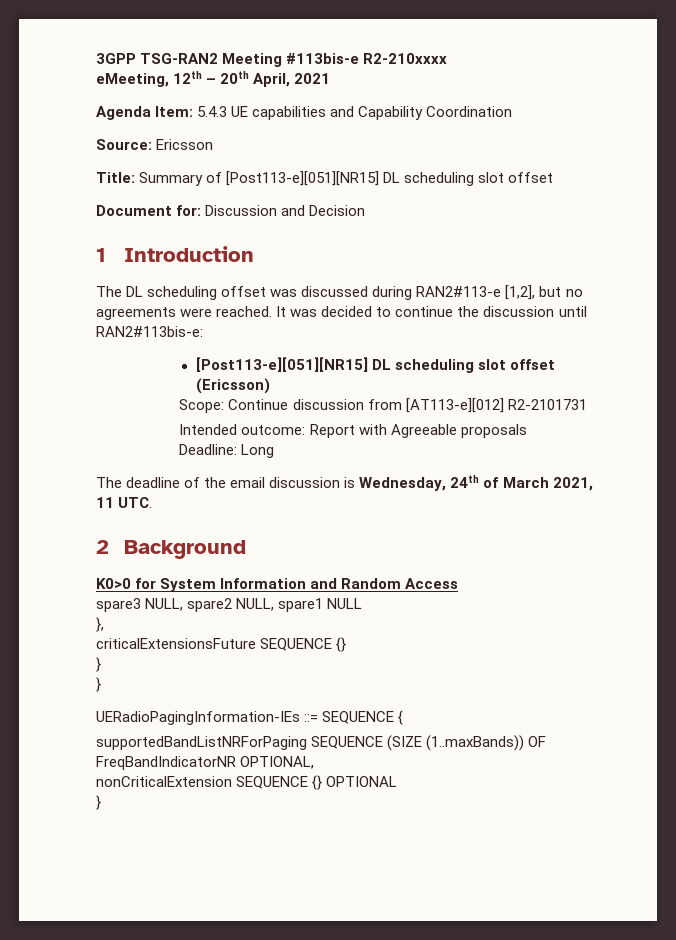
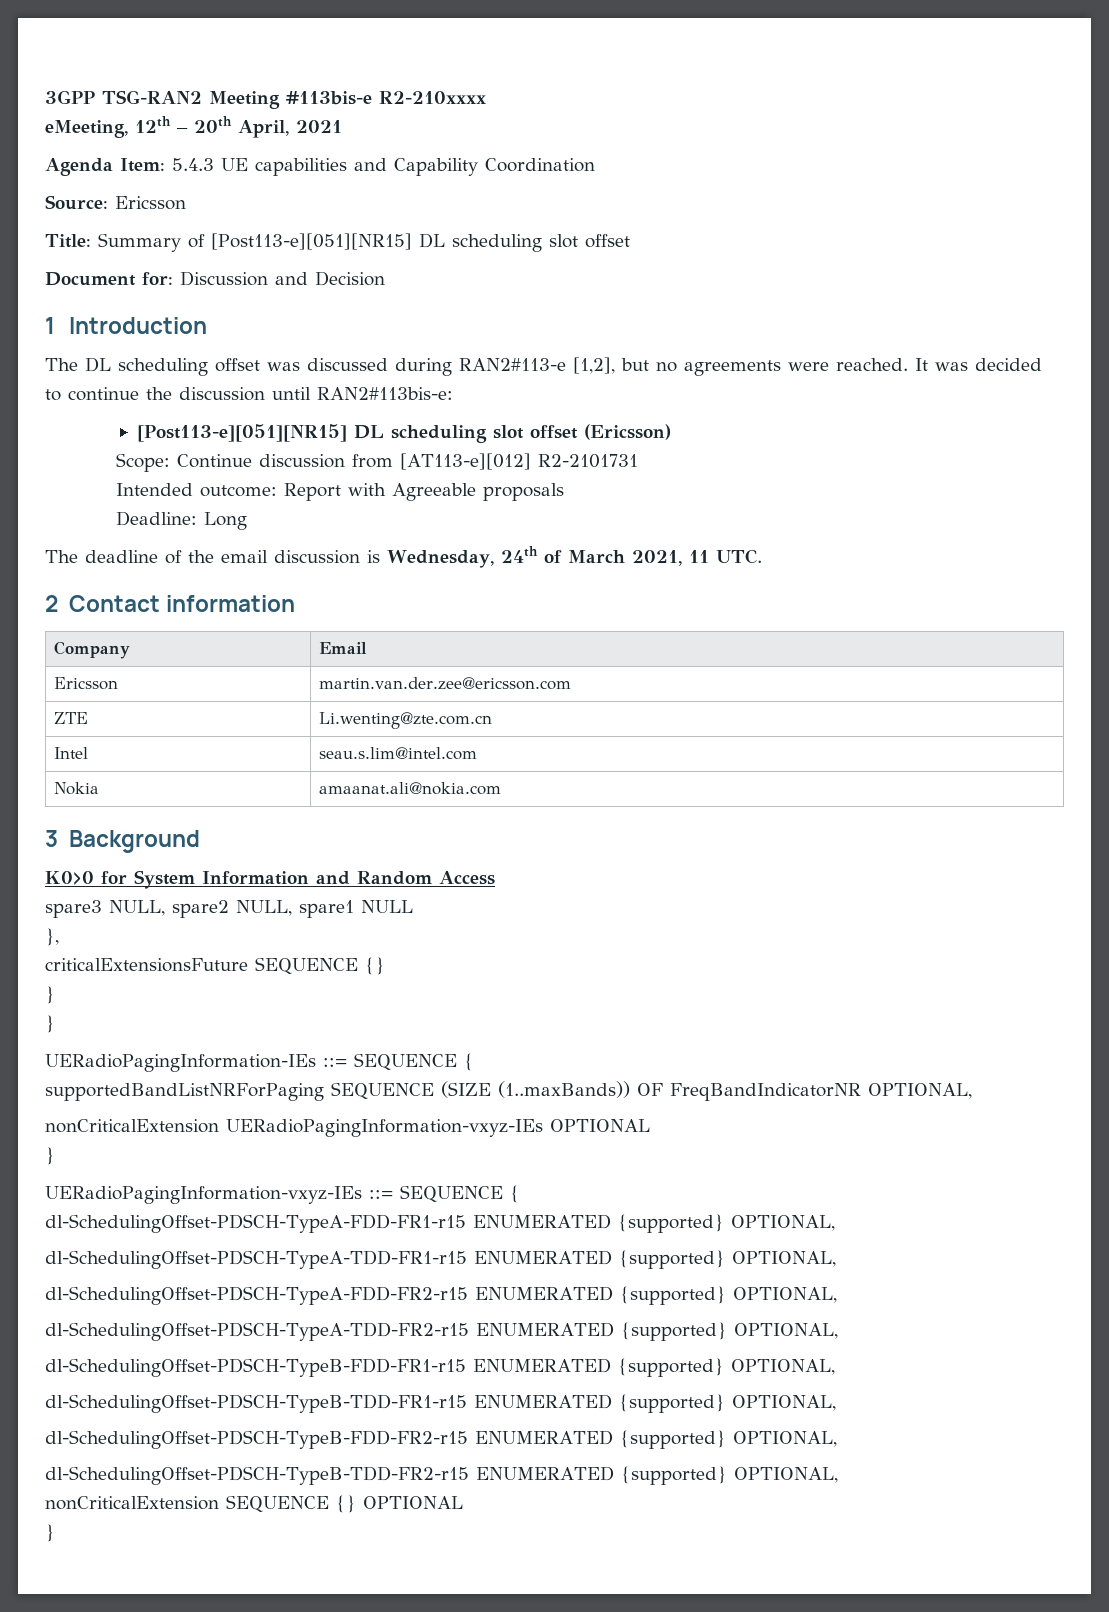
- 2 Background
+ 2 Contact information
+ Company | Email
+ Ericsson | martin.van.der.zee@ericsson.com
+ ZTE | Li.wenting@zte.com.cn
+ Intel | seau.s.lim@intel.com
+ Nokia | amaanat.ali@nokia.com
+ 3 Background
+ nonCriticalExtension UERadioPagingInformation-vxyz-IEs OPTIONAL
+ }
+ UERadioPagingInformation-vxyz-IEs ::= SEQUENCE {
+ dl-SchedulingOffset-PDSCH-TypeA-FDD-FR1-r15 ENUMERATED {supported} OPTIONAL,
+ dl-SchedulingOffset-PDSCH-TypeA-TDD-FR1-r15 ENUMERATED {supported} OPTIONAL,
+ dl-SchedulingOffset-PDSCH-TypeA-FDD-FR2-r15 ENUMERATED {supported} OPTIONAL,
+ dl-SchedulingOffset-PDSCH-TypeA-TDD-FR2-r15 ENUMERATED {supported} OPTIONAL,
+ dl-SchedulingOffset-PDSCH-TypeB-FDD-FR1-r15 ENUMERATED {supported} OPTIONAL,
+ dl-SchedulingOffset-PDSCH-TypeB-TDD-FR1-r15 ENUMERATED {supported} OPTIONAL,
+ dl-SchedulingOffset-PDSCH-TypeB-FDD-FR2-r15 ENUMERATED {supported} OPTIONAL,
+ dl-SchedulingOffset-PDSCH-TypeB-TDD-FR2-r15 ENUMERATED {supported} OPTIONAL,

